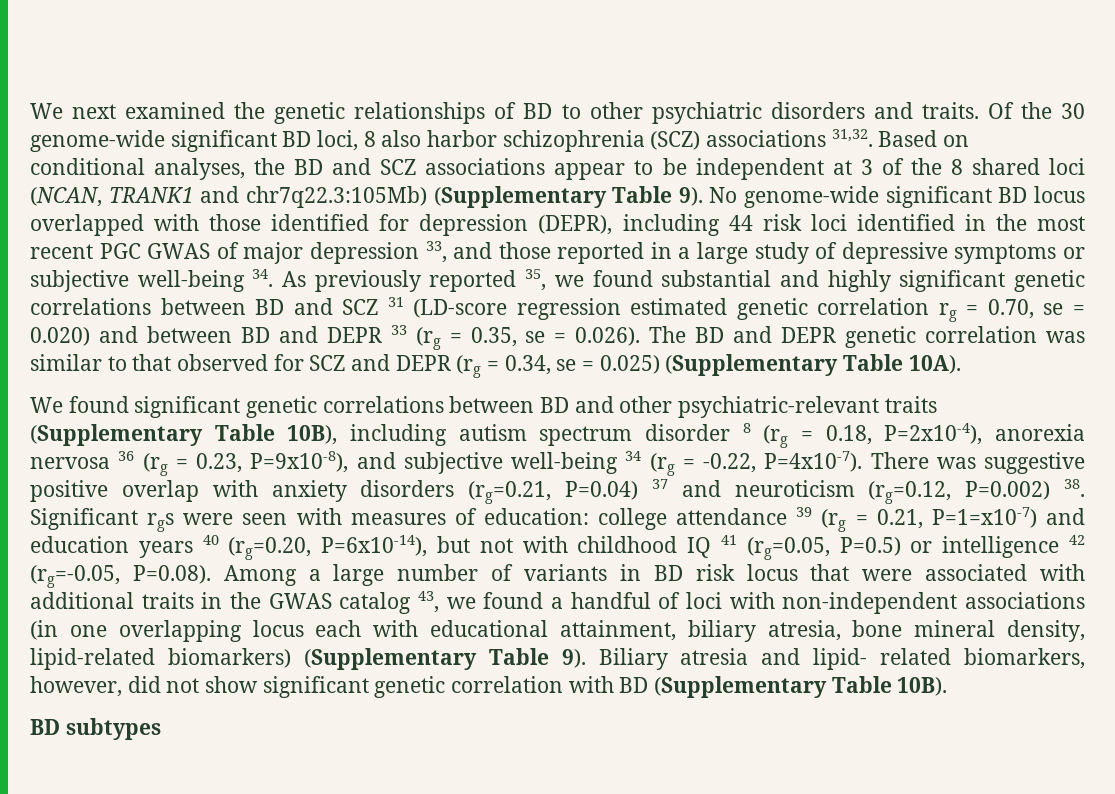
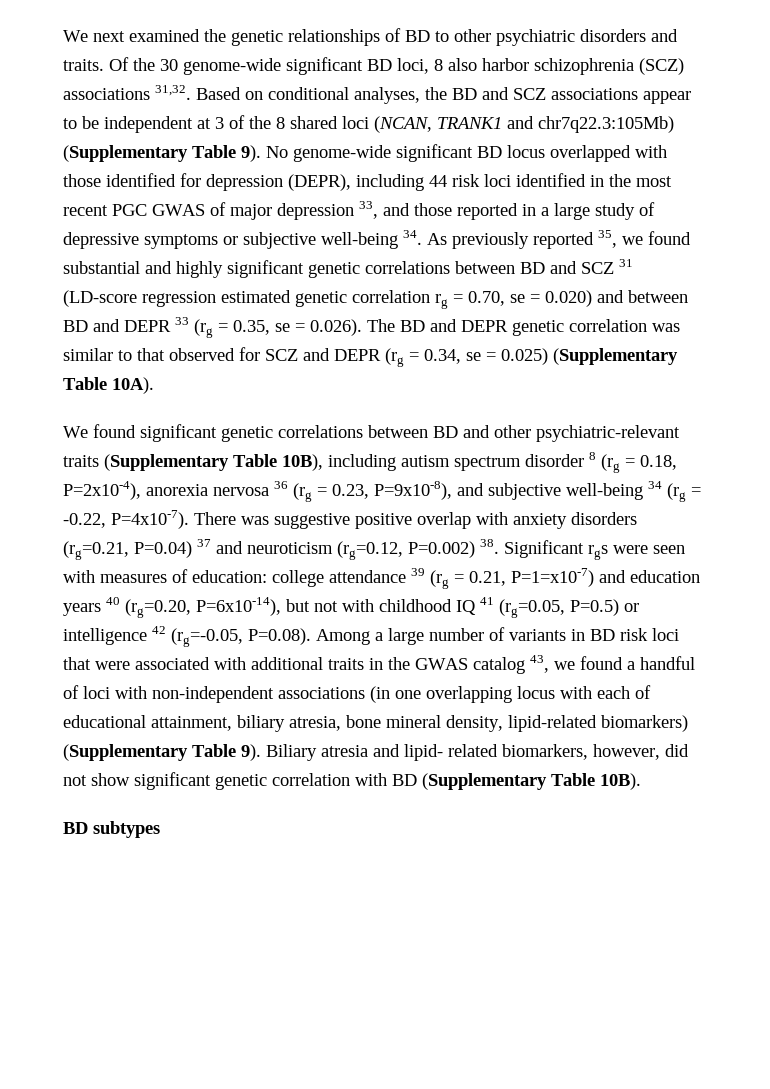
- college attendance 39 (rg = 0.21, P=1=x10-7) and education years 40 (rg=0.20, P=6x10-14), but not with childhood IQ 41 (rg=0.05, P=0.5) or intelligence 42 (rg=-0.05, P=0.08). Among a large number of variants in BD risk locus that were associated with additional traits in the GWAS catalog 43, we found a handful of loci with non-independent associations (in one overlapping locus each with educational attainment, biliary atresia, bone mineral density, lipid-related biomarkers) (Supplementary Table 9).
+ college attendance 39 (rg = 0.21, P=1=x10-7) and education years 40 (rg=0.20, P=6x10-14), but not with childhood IQ 41 (rg=0.05, P=0.5) or intelligence 42 (rg=-0.05, P=0.08). Among a large number of variants in BD risk loci that were associated with additional traits in the GWAS catalog 43, we found a handful of loci with non-independent associations (in one overlapping locus with each of educational attainment, biliary atresia, bone mineral density, lipid-related biomarkers) (Supplementary Table 9).

